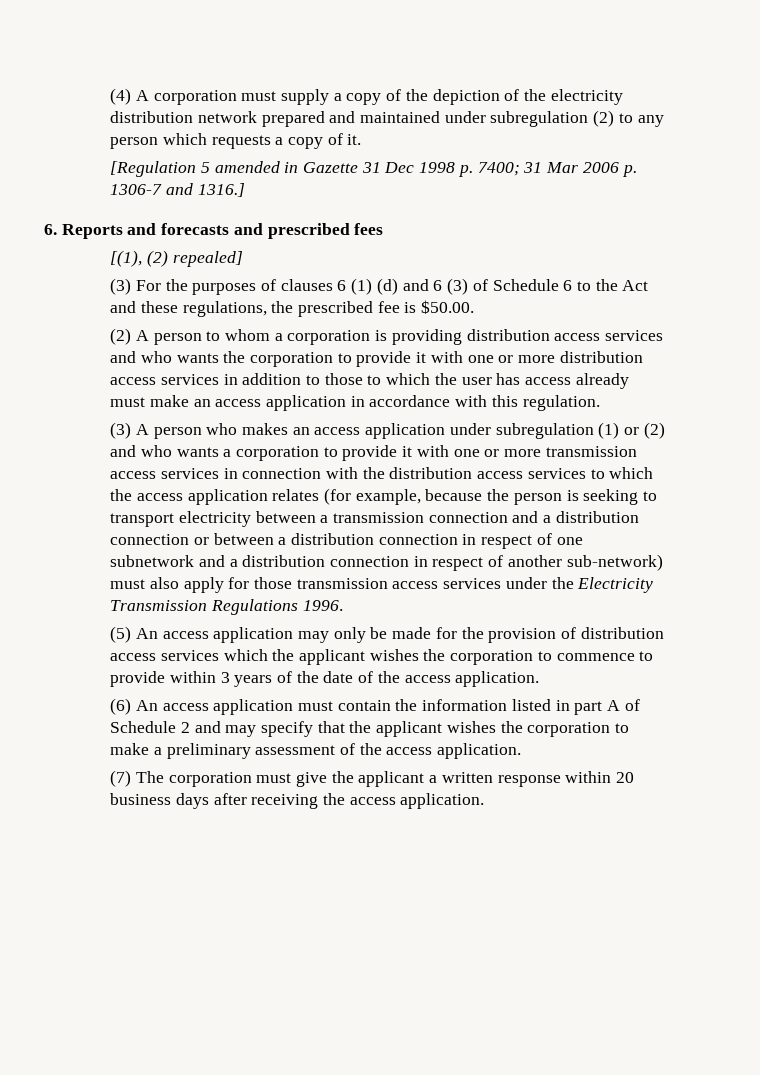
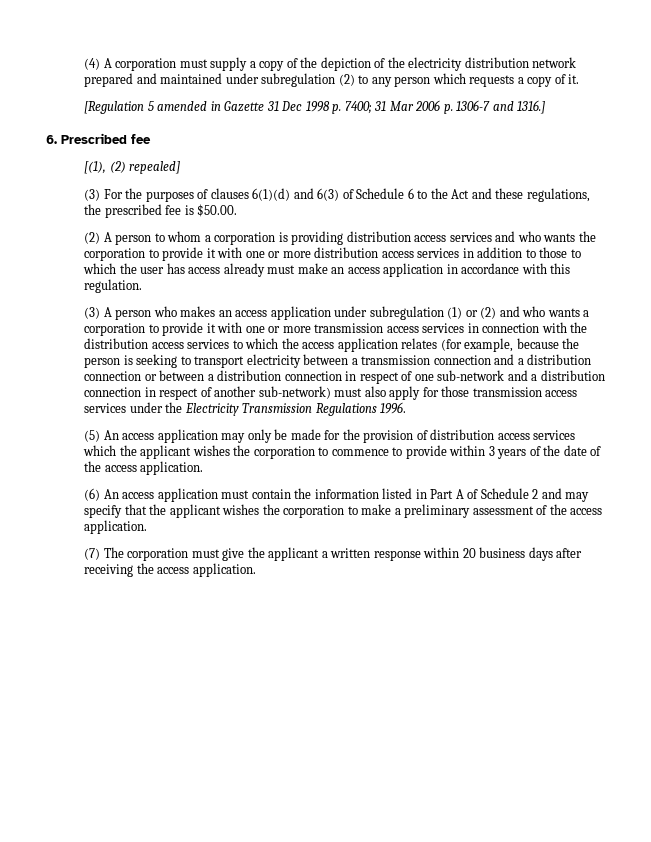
- 6. Reports and forecasts and prescribed fees
+ 6. Prescribed fee
- (3) For the purposes of clauses 6 (1) (d) and 6 (3) of Schedule 6 to the Act and these regulations, the prescribed fee is $50.00.
+ (3) For the purposes of clauses 6(1)(d) and 6(3) of Schedule 6 to the Act and these regulations, the prescribed fee is $50.00.
- (3) A person who makes an access application under subregulation (1) or (2) and who wants a corporation to provide it with one or more transmission access services in connection with the distribution access services to which the access application relates (for example, because the person is seeking to transport electricity between a transmission connection and a distribution connection or between a distribution connection in respect of one subnetwork and a distribution connection in respect of another sub-network) must also apply for those transmission access services under the Electricity Transmission Regulations 1996.
+ (3) A person who makes an access application under subregulation (1) or (2) and who wants a corporation to provide it with one or more transmission access services in connection with the distribution access services to which the access application relates (for example, because the person is seeking to transport electricity between a transmission connection and a distribution connection or between a distribution connection in respect of one sub-network and a distribution connection in respect of another sub-network) must also apply for those transmission access services under the Electricity Transmission Regulations 1996.
- (6) An access application must contain the information listed in part A of Schedule 2 and may specify that the applicant wishes the corporation to make a preliminary assessment of the access application.
+ (6) An access application must contain the information listed in Part A of Schedule 2 and may specify that the applicant wishes the corporation to make a preliminary assessment of the access application.

